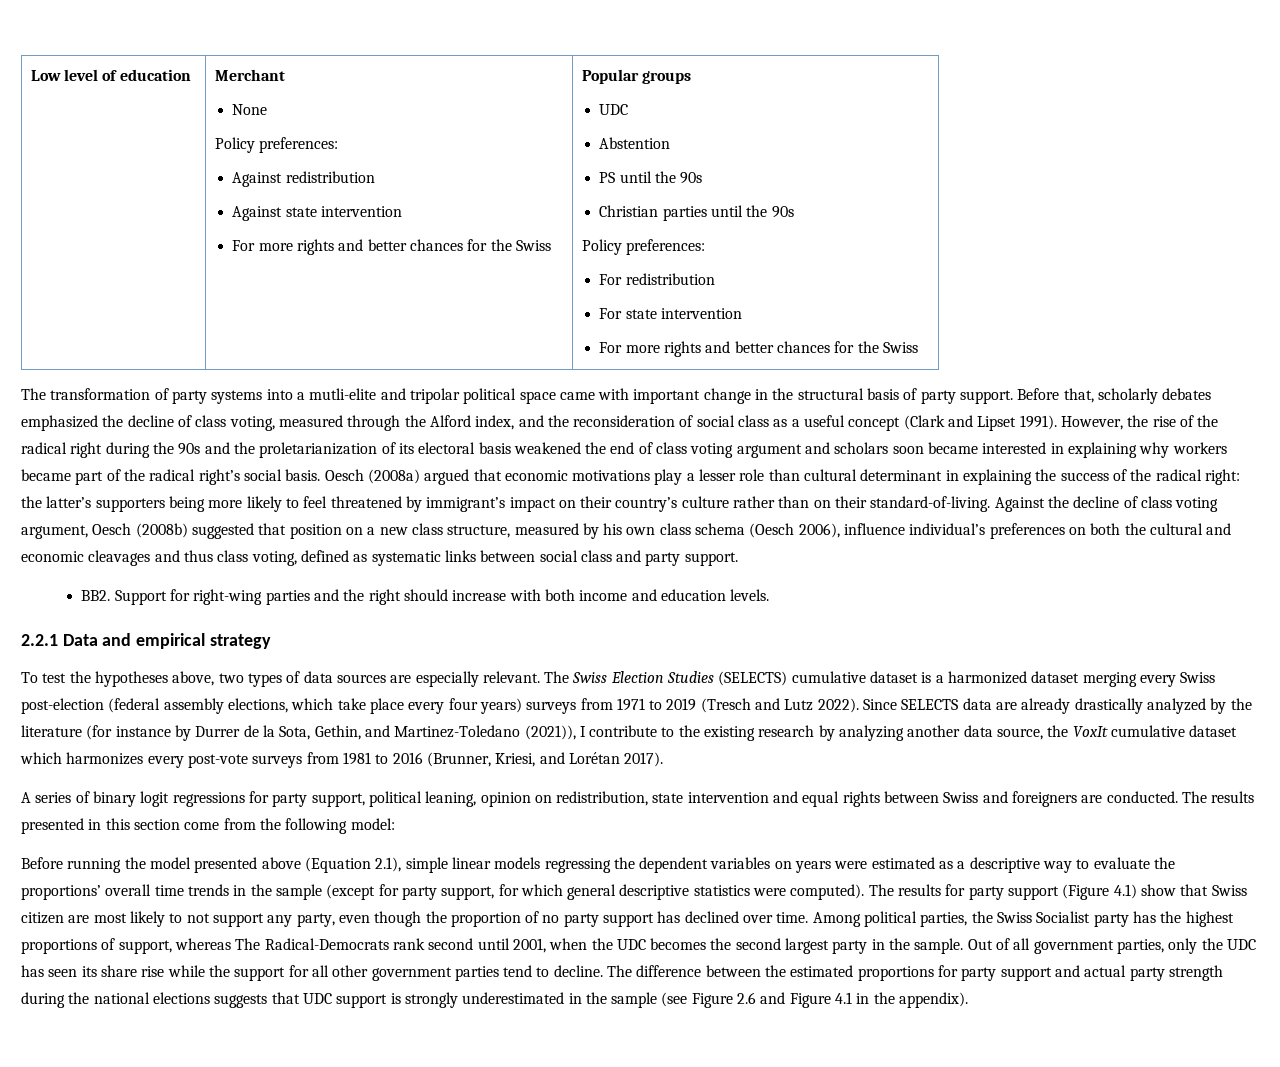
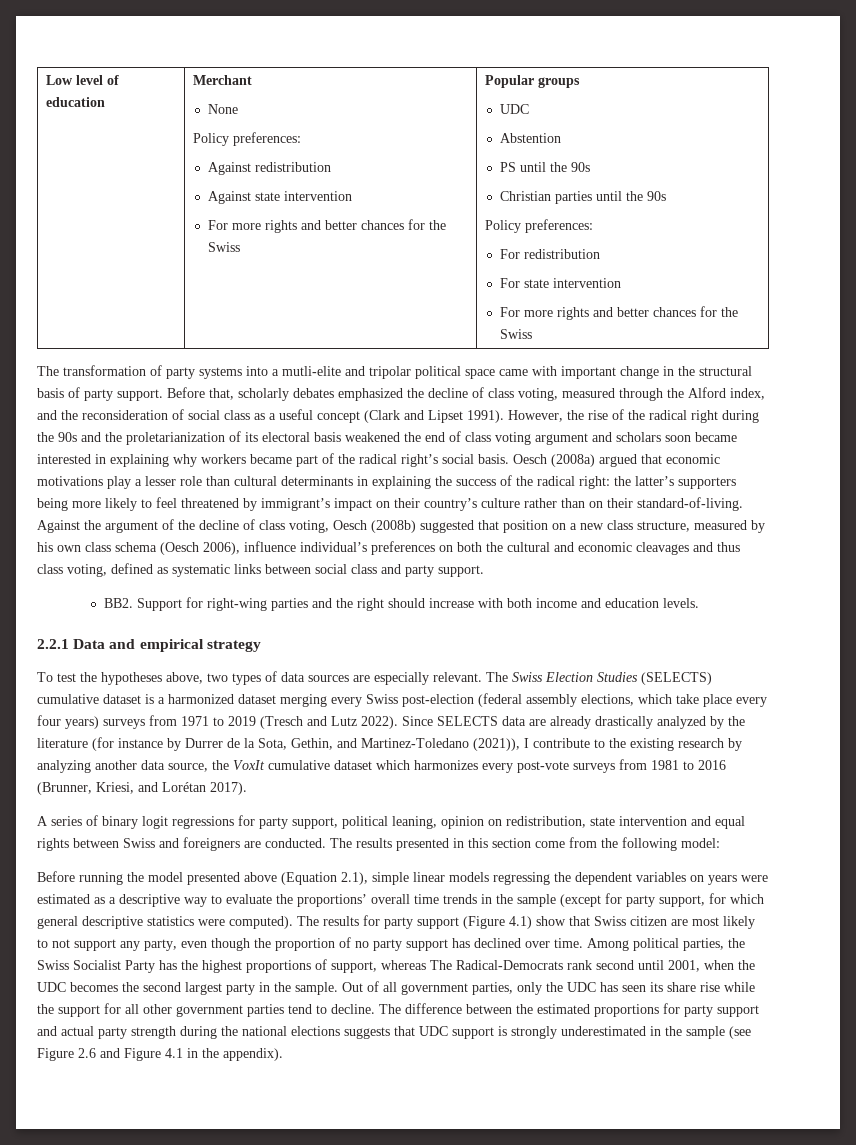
- Oesch (2008a) argued that economic motivations play a lesser role than cultural determinant in explaining the success of the radical right: the latter’s supporters being more likely to feel threatened by immigrant’s impact on their country’s culture rather than on their standard-of-living.
+ Oesch (2008a) argued that economic motivations play a lesser role than cultural determinants in explaining the success of the radical right: the latter’s supporters being more likely to feel threatened by immigrant’s impact on their country’s culture rather than on their standard-of-living.
- Against the decline of class voting argument, Oesch (2008b) suggested that position on a new class structure, measured by his own class schema (Oesch 2006), influence individual’s preferences on both the cultural and economic cleavages and thus class voting, defined as systematic links between social class and party support.
+ Against the argument of the decline of class voting, Oesch (2008b) suggested that position on a new class structure, measured by his own class schema (Oesch 2006), influence individual’s preferences on both the cultural and economic cleavages and thus class voting, defined as systematic links between social class and party support.
- Among political parties, the Swiss Socialist party has the highest proportions of support, whereas The Radical-Democrats rank second until 2001, when the UDC becomes the second largest party in the sample.
+ Among political parties, the Swiss Socialist Party has the highest proportions of support, whereas The Radical-Democrats rank second until 2001, when the UDC becomes the second largest party in the sample.

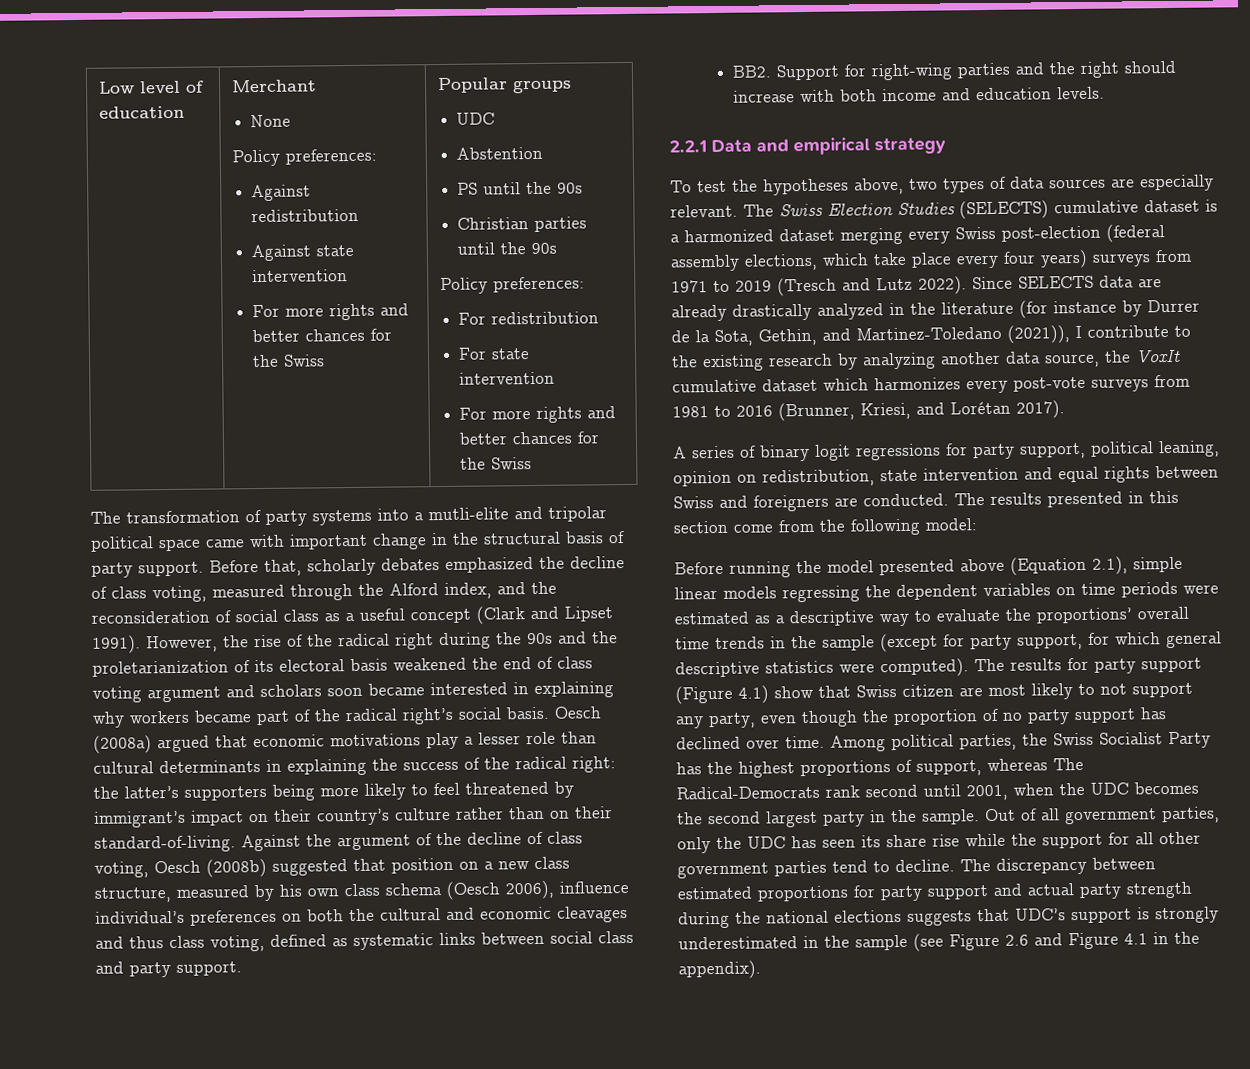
- Since SELECTS data are already drastically analyzed by the literature (for instance by Durrer de la Sota, Gethin, and Martinez-Toledano (2021)), I contribute to the existing research by analyzing another data source, the VoxIt cumulative dataset which harmonizes every post-vote surveys from 1981 to 2016 (Brunner, Kriesi, and Lorétan 2017).
+ Since SELECTS data are already drastically analyzed in the literature (for instance by Durrer de la Sota, Gethin, and Martinez-Toledano (2021)), I contribute to the existing research by analyzing another data source, the VoxIt cumulative dataset which harmonizes every post-vote surveys from 1981 to 2016 (Brunner, Kriesi, and Lorétan 2017).
- Before running the model presented above (Equation 2.1), simple linear models regressing the dependent variables on years were estimated as a descriptive way to evaluate the proportions’ overall time trends in the sample (except for party support, for which general descriptive statistics were computed).
+ Before running the model presented above (Equation 2.1), simple linear models regressing the dependent variables on time periods were estimated as a descriptive way to evaluate the proportions’ overall time trends in the sample (except for party support, for which general descriptive statistics were computed).
- The difference between the estimated proportions for party support and actual party strength during the national elections suggests that UDC support is strongly underestimated in the sample (see Figure 2.6 and Figure 4.1 in the appendix).
+ The discrepancy between estimated proportions for party support and actual party strength during the national elections suggests that UDC’s support is strongly underestimated in the sample (see Figure 2.6 and Figure 4.1 in the appendix).

